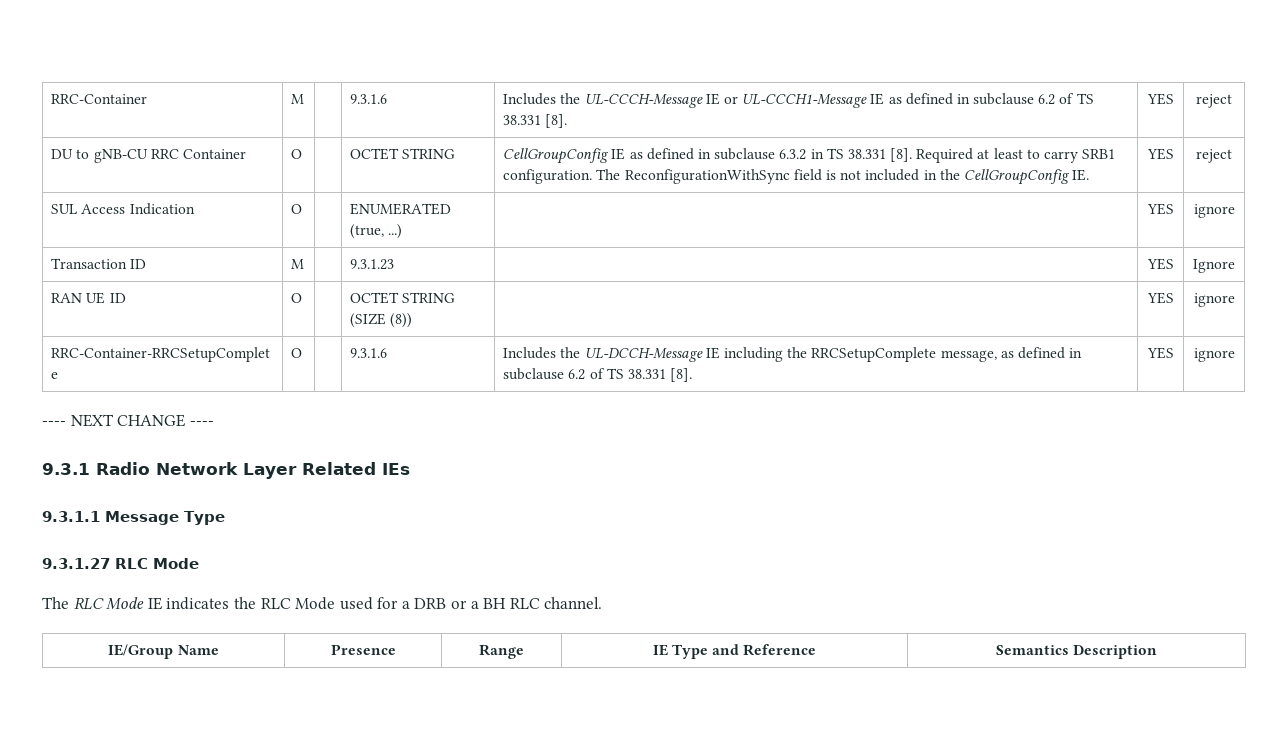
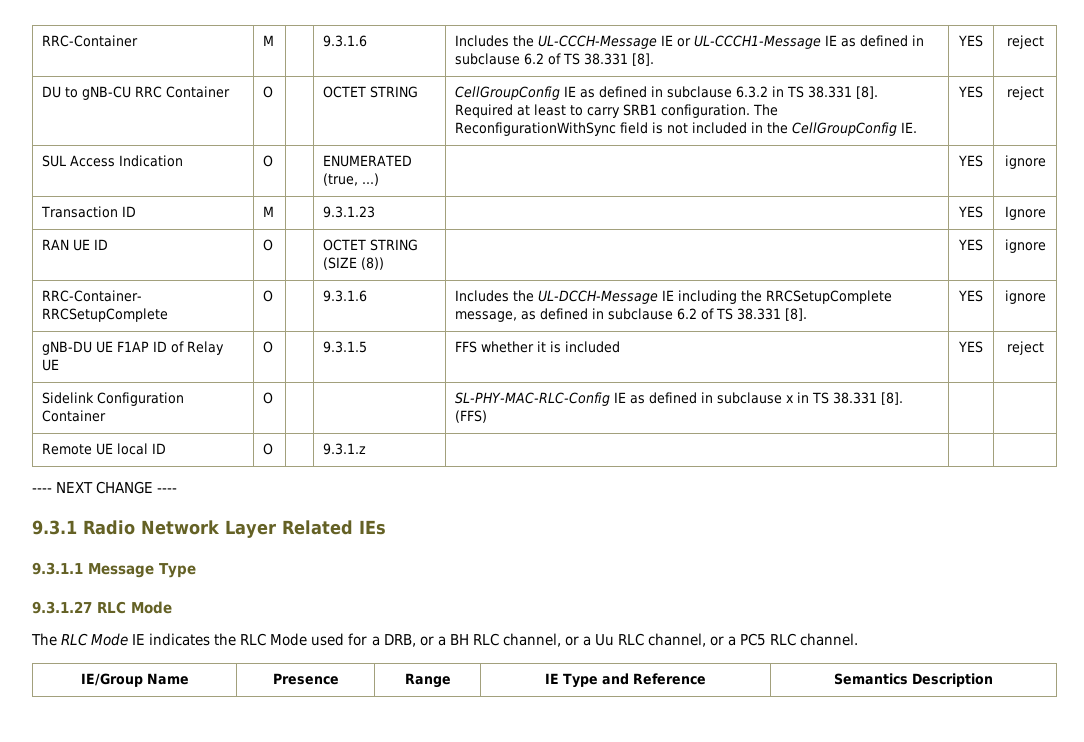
+ gNB-DU UE F1AP ID of Relay UE | O | | 9.3.1.5 | FFS whether it is included | YES | reject
+ Sidelink Configuration Container | O | | | SL-PHY-MAC-RLC-Config IE as defined in subclause x in TS 38.331 [8]. (FFS) | |
+ Remote UE local ID | O | | 9.3.1.z | | |
- The RLC Mode IE indicates the RLC Mode used for a DRB or a BH RLC channel.
+ The RLC Mode IE indicates the RLC Mode used for a DRB, or a BH RLC channel, or a Uu RLC channel, or a PC5 RLC channel.

